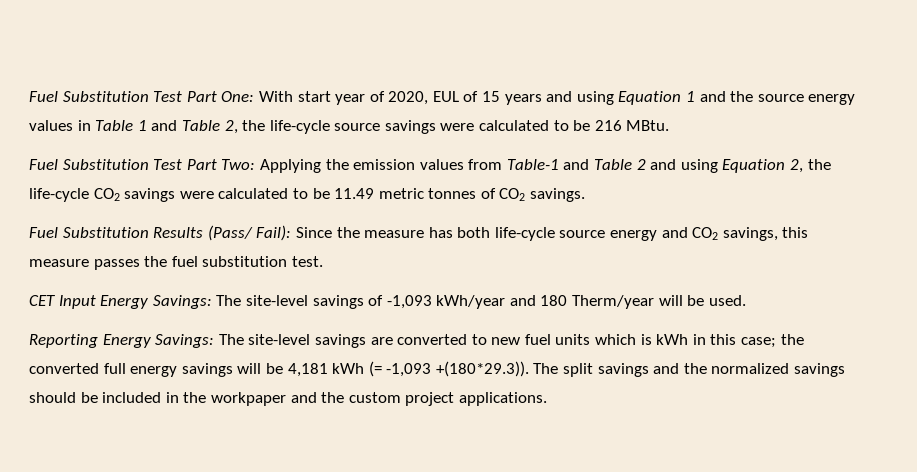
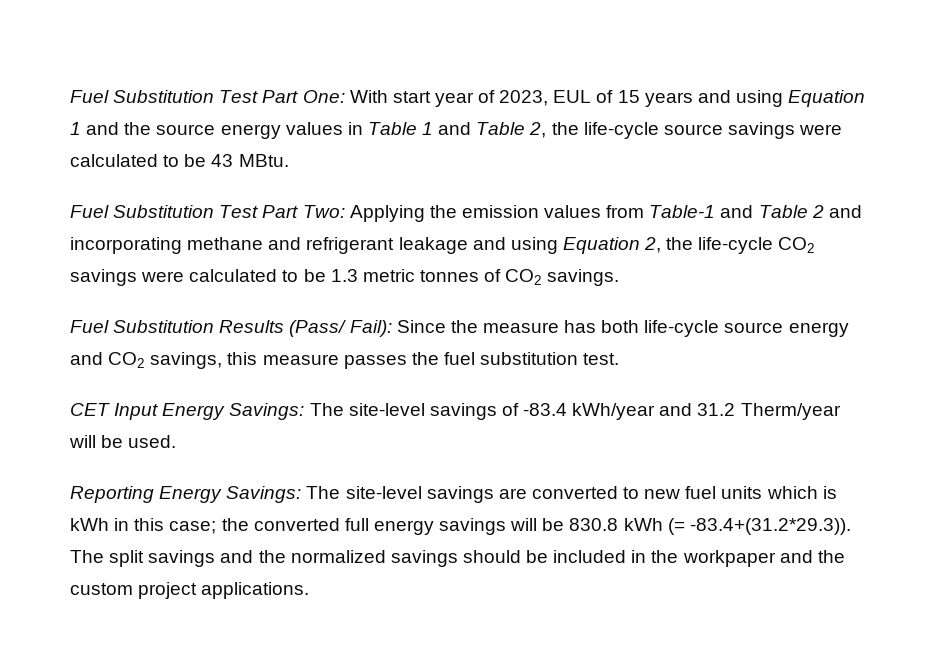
- Fuel Substitution Test Part One: With start year of 2020, EUL of 15 years and using Equation 1 and the source energy values in Table 1 and Table 2, the life-cycle source savings were calculated to be 216 MBtu.
+ Fuel Substitution Test Part One: With start year of 2023, EUL of 15 years and using Equation 1 and the source energy values in Table 1 and Table 2, the life-cycle source savings were calculated to be 43 MBtu.
- Fuel Substitution Test Part Two: Applying the emission values from Table-1 and Table 2 and using Equation 2, the life-cycle CO2 savings were calculated to be 11.49 metric tonnes of CO2 savings.
+ Fuel Substitution Test Part Two: Applying the emission values from Table-1 and Table 2 and incorporating methane and refrigerant leakage and using Equation 2, the life-cycle CO2 savings were calculated to be 1.3 metric tonnes of CO2 savings.
- CET Input Energy Savings: The site-level savings of -1,093 kWh/year and 180 Therm/year will be used.
+ CET Input Energy Savings: The site-level savings of -83.4 kWh/year and 31.2 Therm/year will be used.
- Reporting Energy Savings: The site-level savings are converted to new fuel units which is kWh in this case; the converted full energy savings will be 4,181 kWh (= -1,093 +(180*29.3)). The split savings and the normalized savings should be included in the workpaper and the custom project applications.
+ Reporting Energy Savings: The site-level savings are converted to new fuel units which is kWh in this case; the converted full energy savings will be 830.8 kWh (= -83.4+(31.2*29.3)). The split savings and the normalized savings should be included in the workpaper and the custom project applications.

